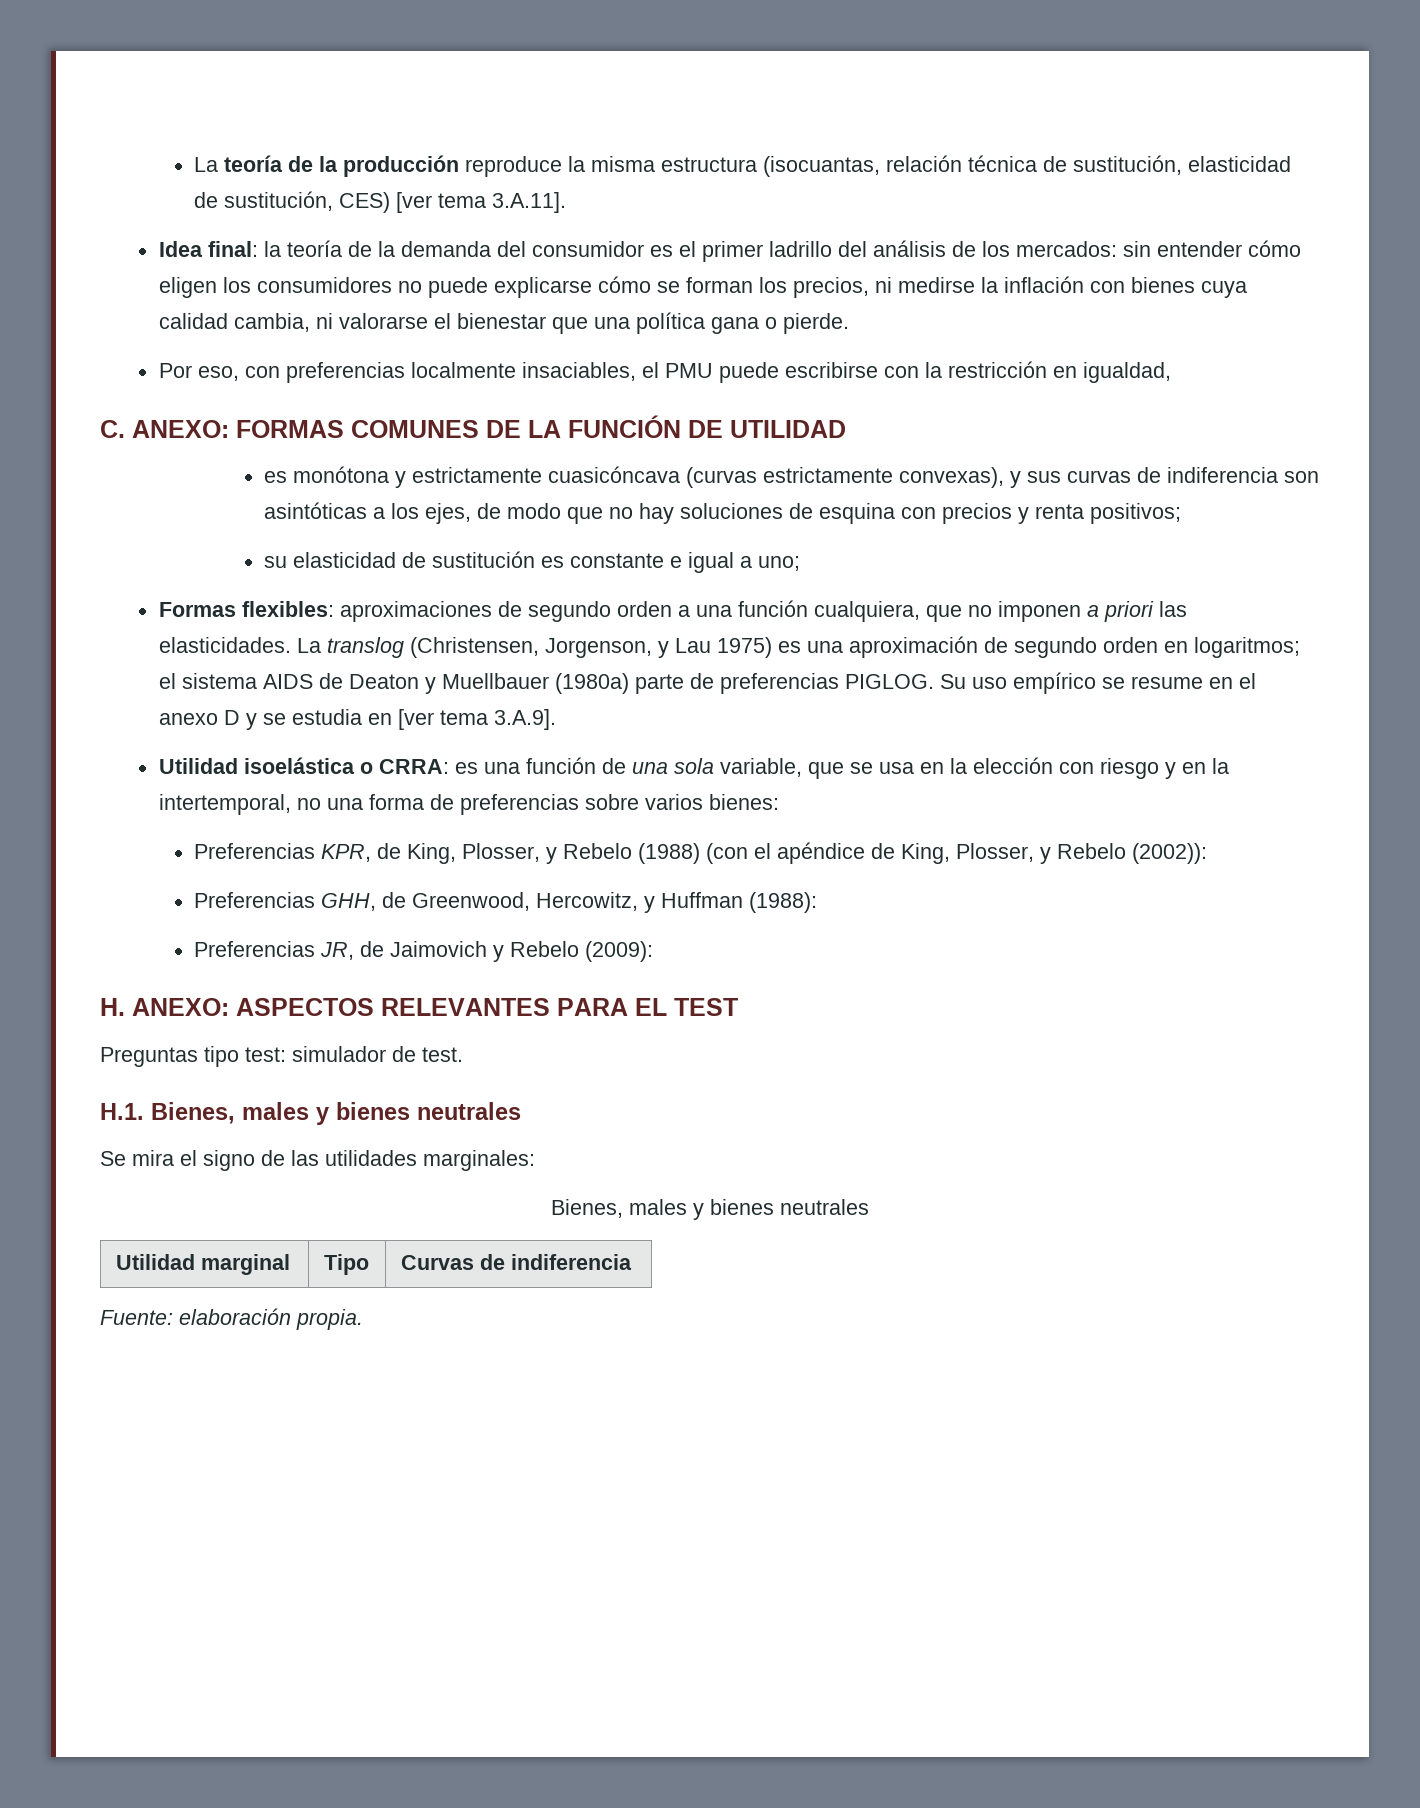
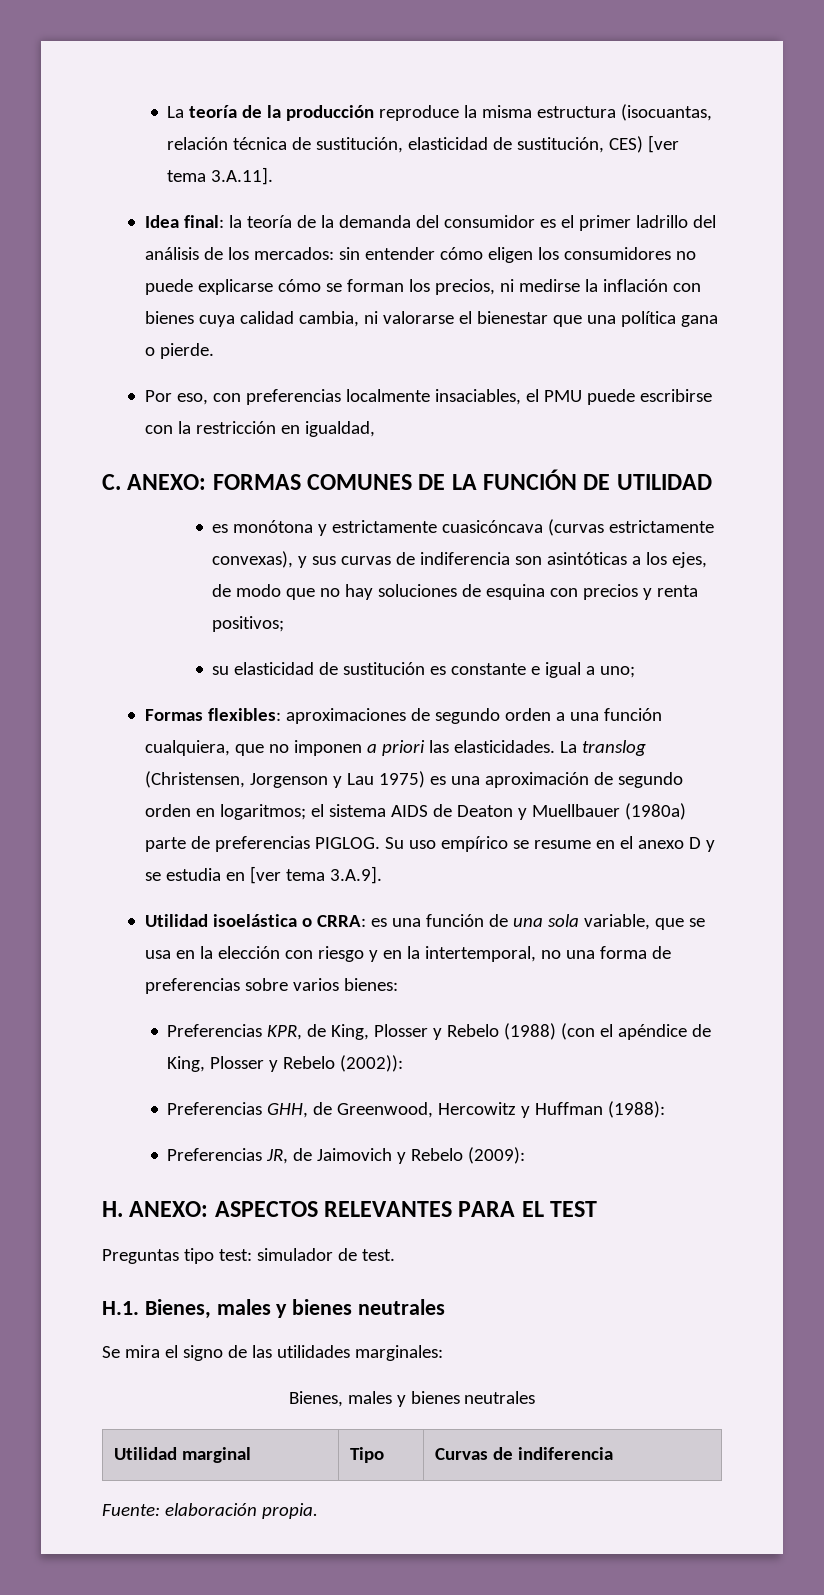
- La translog (Christensen, Jorgenson, y Lau 1975) es una aproximación de segundo orden en logaritmos; el sistema AIDS de Deaton y Muellbauer (1980a) parte de preferencias PIGLOG.
+ La translog (Christensen, Jorgenson y Lau 1975) es una aproximación de segundo orden en logaritmos; el sistema AIDS de Deaton y Muellbauer (1980a) parte de preferencias PIGLOG.
- Preferencias KPR, de King, Plosser, y Rebelo (1988) (con el apéndice de King, Plosser, y Rebelo (2002)):
+ Preferencias KPR, de King, Plosser y Rebelo (1988) (con el apéndice de King, Plosser y Rebelo (2002)):
- Preferencias GHH, de Greenwood, Hercowitz, y Huffman (1988):
+ Preferencias GHH, de Greenwood, Hercowitz y Huffman (1988):

